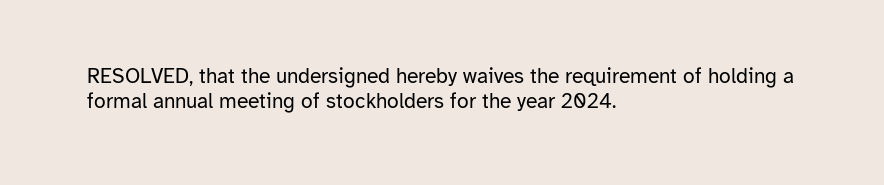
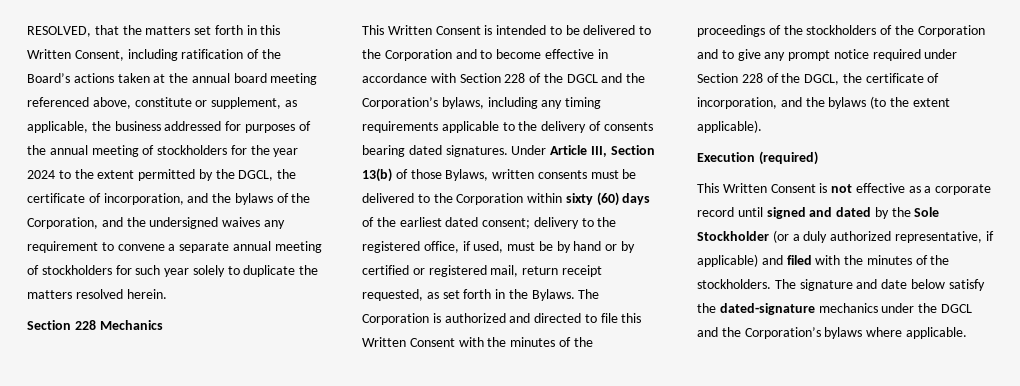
- RESOLVED, that the undersigned hereby waives the requirement of holding a formal annual meeting of stockholders for the year 2024.
+ RESOLVED, that the matters set forth in this Written Consent, including ratification of the Board’s actions taken at the annual board meeting referenced above, constitute or supplement, as applicable, the business addressed for purposes of the annual meeting of stockholders for the year 2024 to the extent permitted by the DGCL, the certificate of incorporation, and the bylaws of the Corporation, and the undersigned waives any requirement to convene a separate annual meeting of stockholders for such year solely to duplicate the matters resolved herein.
+ Section 228 Mechanics
+ This Written Consent is intended to be delivered to the Corporation and to become effective in accordance with Section 228 of the DGCL and the Corporation’s bylaws, including any timing requirements applicable to the delivery of consents bearing dated signatures. Under Article III, Section 13(b) of those Bylaws, written consents must be delivered to the Corporation within sixty (60) days of the earliest dated consent; delivery to the registered office, if used, must be by hand or by certified or registered mail, return receipt requested, as set forth in the Bylaws. The Corporation is authorized and directed to file this Written Consent with the minutes of the proceedings of the stockholders of the Corporation and to give any prompt notice required under Section 228 of the DGCL, the certificate of incorporation, and the bylaws (to the extent applicable).
+ Execution (required)
+ This Written Consent is not effective as a corporate record until signed and dated by the Sole Stockholder (or a duly authorized representative, if applicable) and filed with the minutes of the stockholders. The signature and date below satisfy the dated-signature mechanics under the DGCL and the Corporation’s bylaws where applicable.

